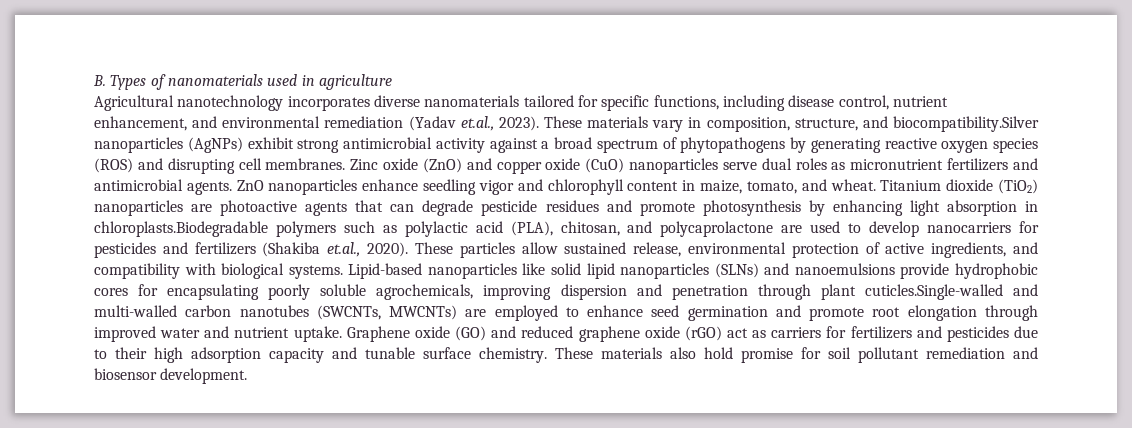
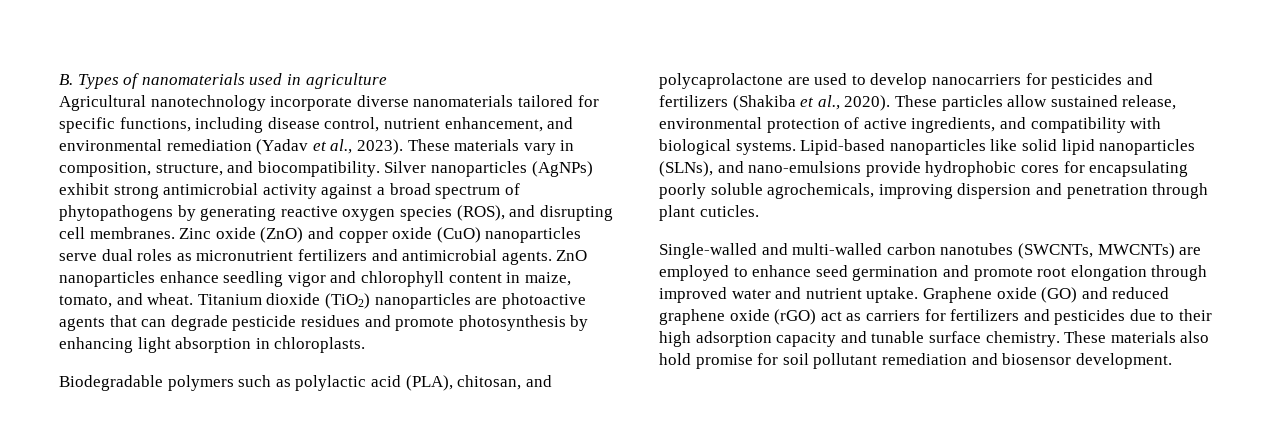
- Agricultural nanotechnology incorporates diverse nanomaterials tailored for specific functions, including disease control, nutrient enhancement, and environmental remediation (Yadav et.al., 2023).
+ Agricultural nanotechnology incorporate diverse nanomaterials tailored for specific functions, including disease control, nutrient enhancement, and environmental remediation (Yadav et al., 2023).
- These materials vary in composition, structure, and biocompatibility.Silver nanoparticles (AgNPs) exhibit strong antimicrobial activity against a broad spectrum of phytopathogens by generating reactive oxygen species (ROS) and disrupting cell membranes.
+ These materials vary in composition, structure, and biocompatibility. Silver nanoparticles (AgNPs) exhibit strong antimicrobial activity against a broad spectrum of phytopathogens by generating reactive oxygen species (ROS), and disrupting cell membranes.
- Titanium dioxide (TiO2) nanoparticles are photoactive agents that can degrade pesticide residues and promote photosynthesis by enhancing light absorption in chloroplasts.Biodegradable polymers such as polylactic acid (PLA), chitosan, and polycaprolactone are used to develop nanocarriers for pesticides and fertilizers (Shakiba et.al., 2020).
+ Titanium dioxide (TiO2) nanoparticles are photoactive agents that can degrade pesticide residues and promote photosynthesis by enhancing light absorption in chloroplasts.
+ Biodegradable polymers such as polylactic acid (PLA), chitosan, and polycaprolactone are used to develop nanocarriers for pesticides and fertilizers (Shakiba et al., 2020).
- Lipid-based nanoparticles like solid lipid nanoparticles (SLNs) and nanoemulsions provide hydrophobic cores for encapsulating poorly soluble agrochemicals, improving dispersion and penetration through plant cuticles.Single-walled and multi-walled carbon nanotubes (SWCNTs, MWCNTs) are employed to enhance seed germination and promote root elongation through improved water and nutrient uptake.
+ Lipid-based nanoparticles like solid lipid nanoparticles (SLNs), and nano-emulsions provide hydrophobic cores for encapsulating poorly soluble agrochemicals, improving dispersion and penetration through plant cuticles.
+ Single-walled and multi-walled carbon nanotubes (SWCNTs, MWCNTs) are employed to enhance seed germination and promote root elongation through improved water and nutrient uptake.

